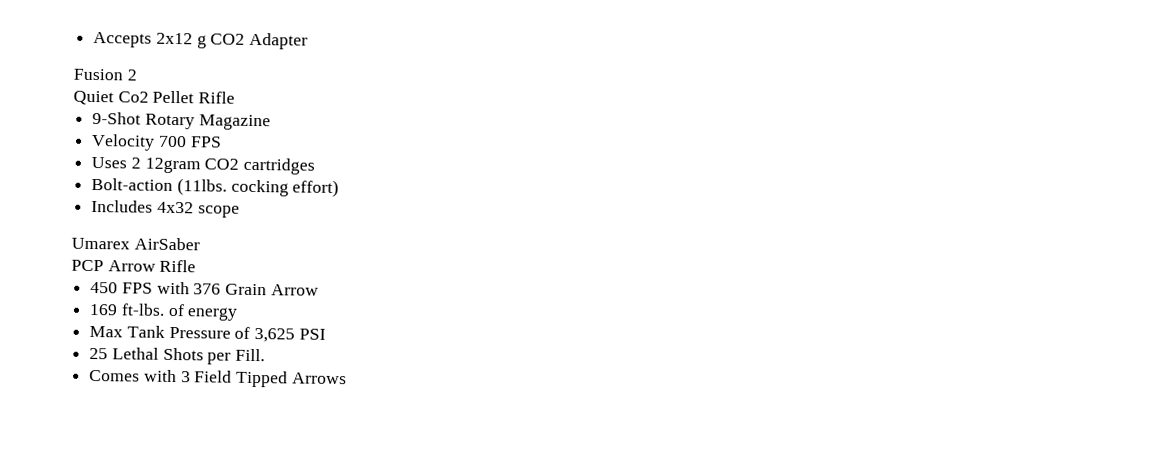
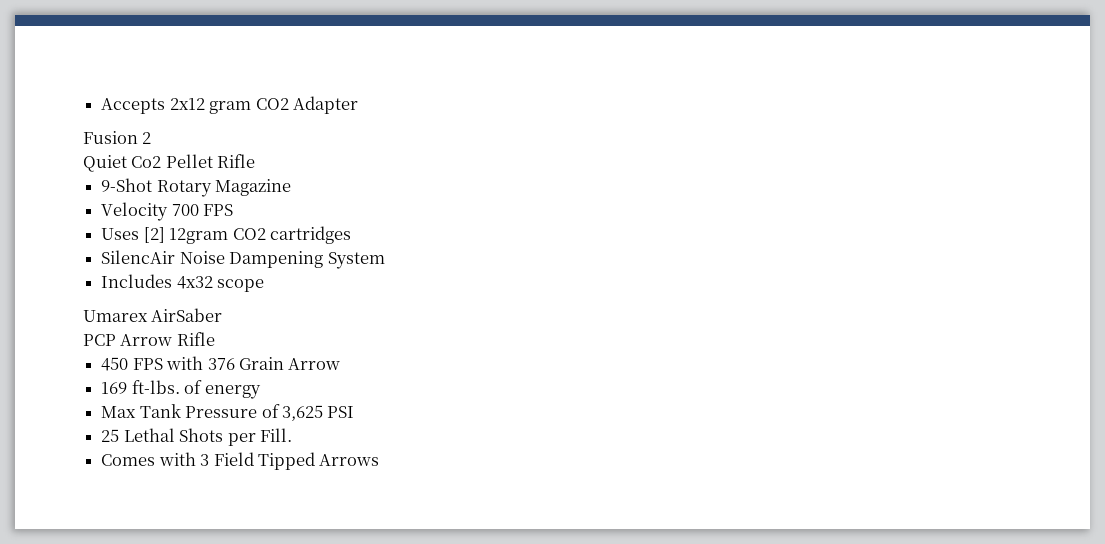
- Accepts 2x12 g CO2 Adapter
+ Accepts 2x12 gram CO2 Adapter
- Uses 2 12gram CO2 cartridges
+ Uses [2] 12gram CO2 cartridges
- Bolt-action (11lbs. cocking effort)
+ SilencAir Noise Dampening System

